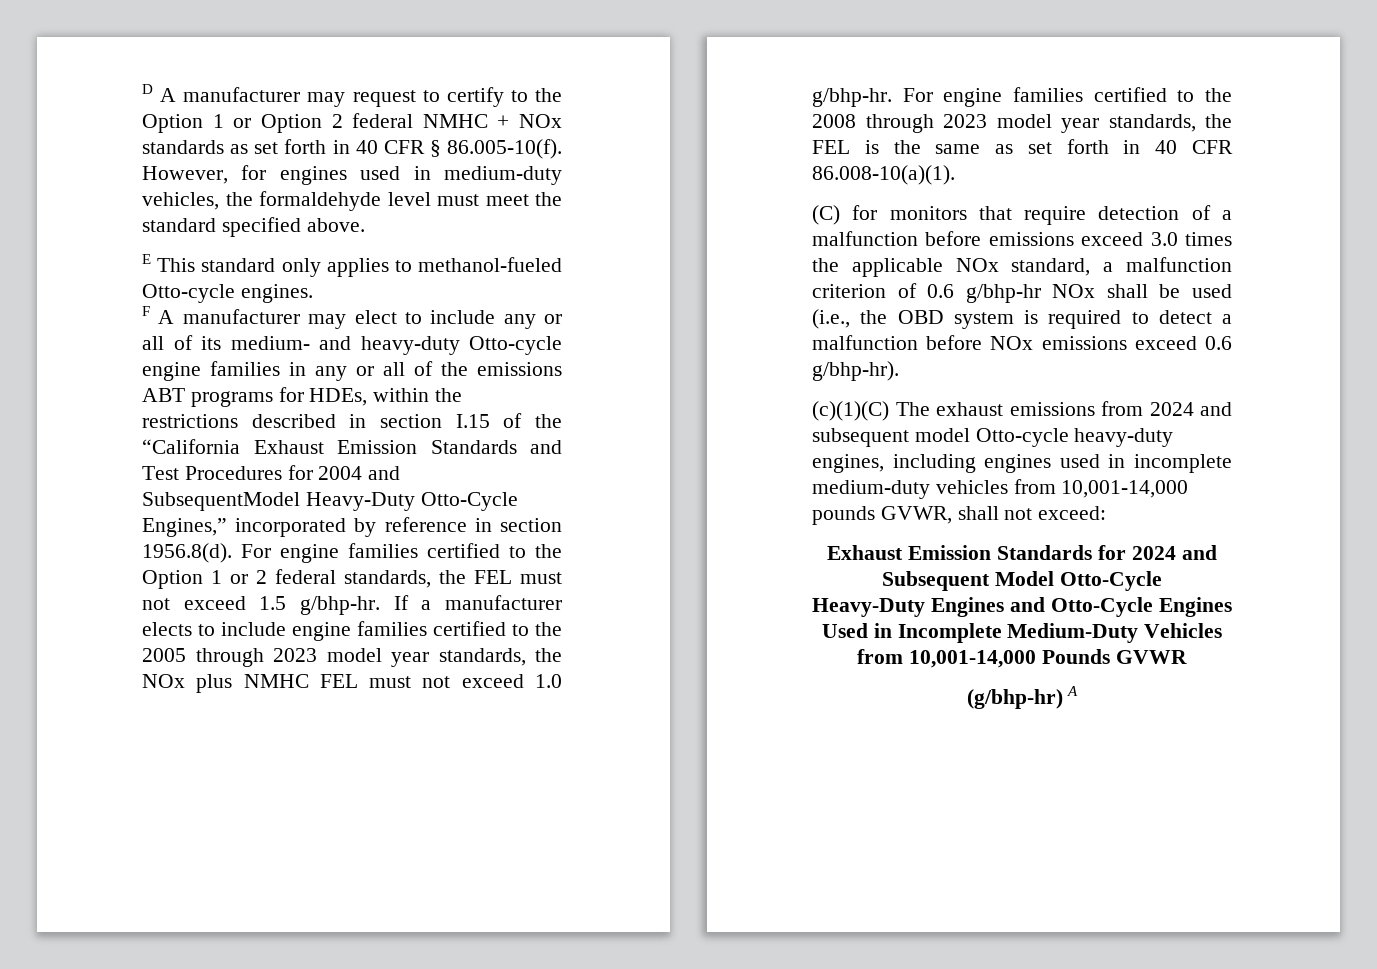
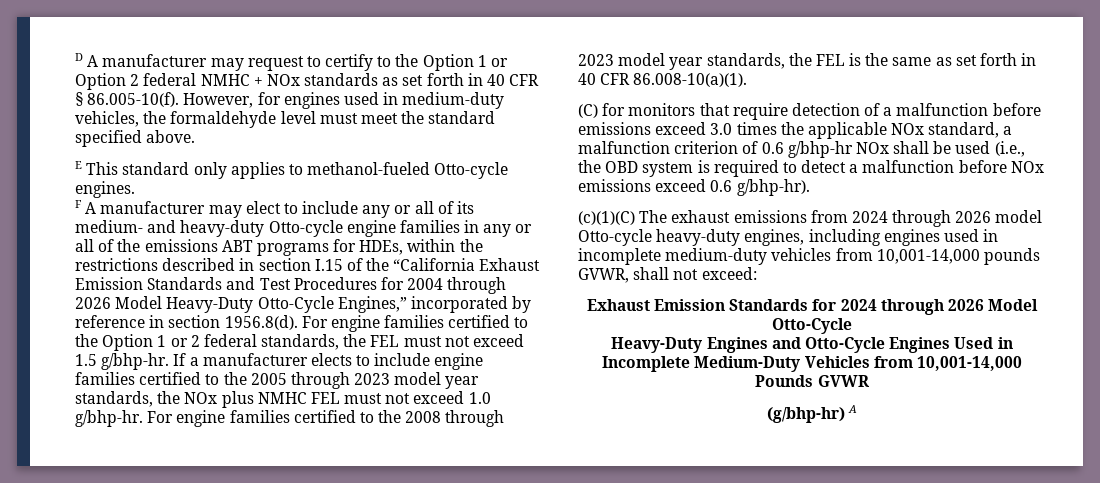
- F A manufacturer may elect to include any or all of its medium- and heavy-duty Otto-cycle engine families in any or all of the emissions ABT programs for HDEs, within the restrictions described in section I.15 of the “California Exhaust Emission Standards and Test Procedures for 2004 and SubsequentModel Heavy-Duty Otto-Cycle Engines,” incorporated by reference in section 1956.8(d). For engine families certified to the Option 1 or 2 federal standards, the FEL must not exceed 1.5 g/bhp-hr.
+ F A manufacturer may elect to include any or all of its medium- and heavy-duty Otto-cycle engine families in any or all of the emissions ABT programs for HDEs, within the restrictions described in section I.15 of the “California Exhaust Emission Standards and Test Procedures for 2004 through 2026 Model Heavy-Duty Otto-Cycle Engines,” incorporated by reference in section 1956.8(d). For engine families certified to the Option 1 or 2 federal standards, the FEL must not exceed 1.5 g/bhp-hr.
- (c)(1)(C) The exhaust emissions from 2024 and subsequent model Otto-cycle heavy-duty engines, including engines used in incomplete medium-duty vehicles from 10,001-14,000 pounds GVWR, shall not exceed:
+ (c)(1)(C) The exhaust emissions from 2024 through 2026 model Otto-cycle heavy-duty engines, including engines used in incomplete medium-duty vehicles from 10,001-14,000 pounds GVWR, shall not exceed:
- Exhaust Emission Standards for 2024 and Subsequent Model Otto-Cycle
+ Exhaust Emission Standards for 2024 through 2026 Model Otto-Cycle

